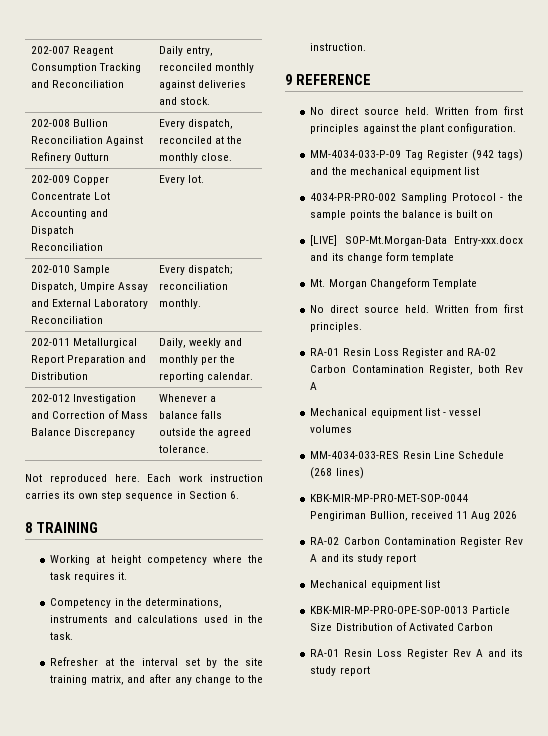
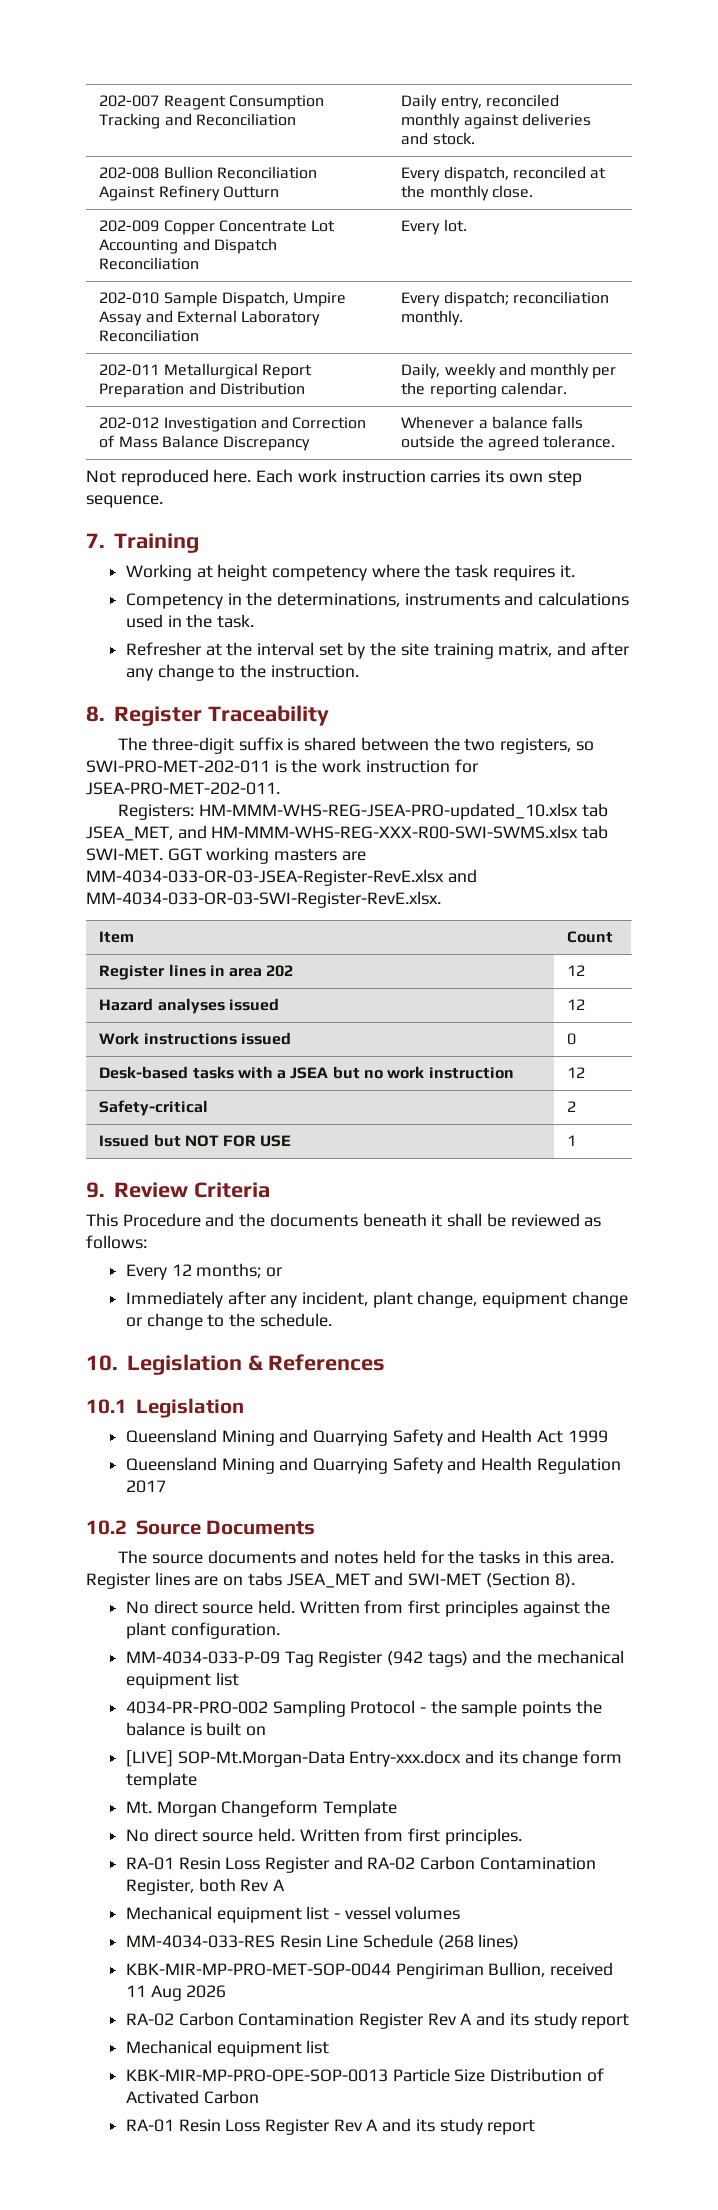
- Each work instruction carries its own step sequence in Section 6.
- 8 TRAINING
+ Each work instruction carries its own step sequence.
+ 7. Training
- 9 REFERENCE
+ 8. Register Traceability
+ The three-digit suffix is shared between the two registers, so SWI-PRO-MET-202-011 is the work instruction for JSEA-PRO-MET-202-011.
+ Registers: HM-MMM-WHS-REG-JSEA-PRO-updated_10.xlsx tab JSEA_MET, and HM-MMM-WHS-REG-XXX-R00-SWI-SWMS.xlsx tab SWI-MET. GGT working masters are MM-4034-033-OR-03-JSEA-Register-RevE.xlsx and MM-4034-033-OR-03-SWI-Register-RevE.xlsx.
+ Item | Count
+ Register lines in area 202 | 12
+ Hazard analyses issued | 12
+ Work instructions issued | 0
+ Desk-based tasks with a JSEA but no work instruction | 12
+ Safety-critical | 2
+ Issued but NOT FOR USE | 1
+ 9. Review Criteria
+ This Procedure and the documents beneath it shall be reviewed as follows:
+ Every 12 months; or
+ Immediately after any incident, plant change, equipment change or change to the schedule.
+ 10. Legislation & References
+ 10.1 Legislation
+ Queensland Mining and Quarrying Safety and Health Act 1999
+ Queensland Mining and Quarrying Safety and Health Regulation 2017
+ 10.2 Source Documents
+ The source documents and notes held for the tasks in this area. Register lines are on tabs JSEA_MET and SWI-MET (Section 8).

